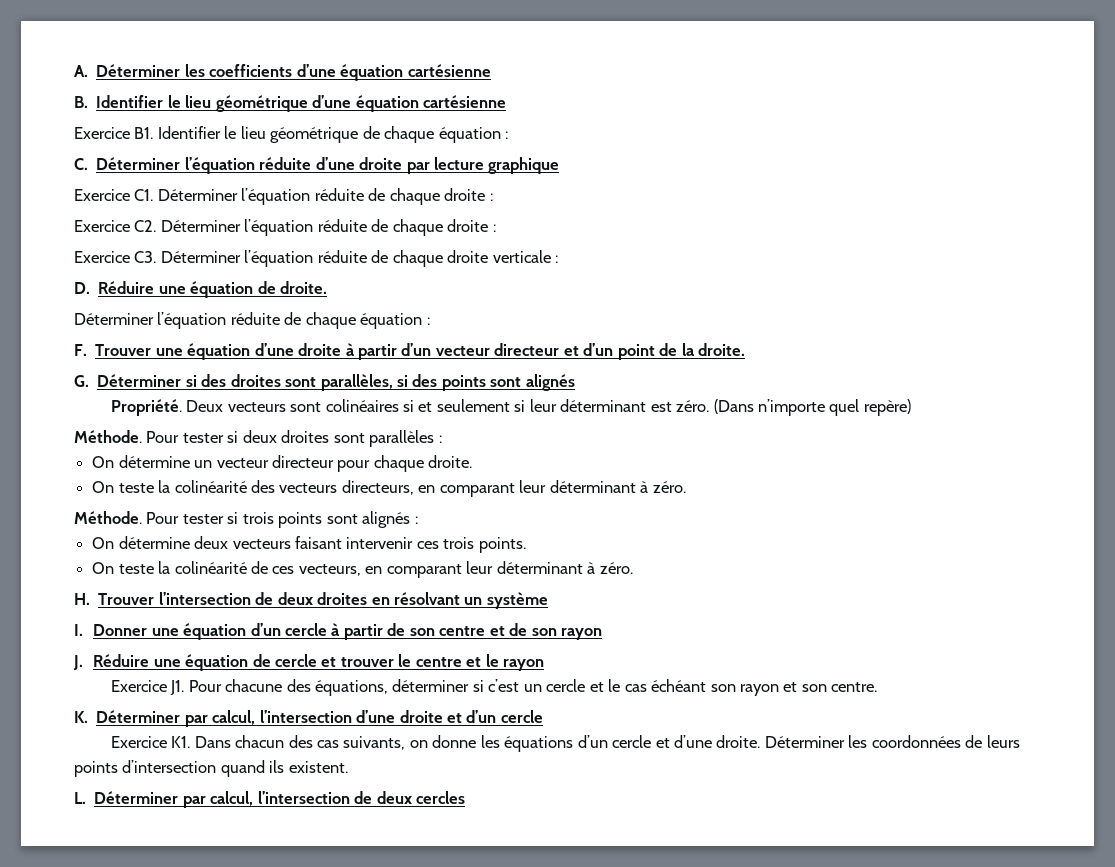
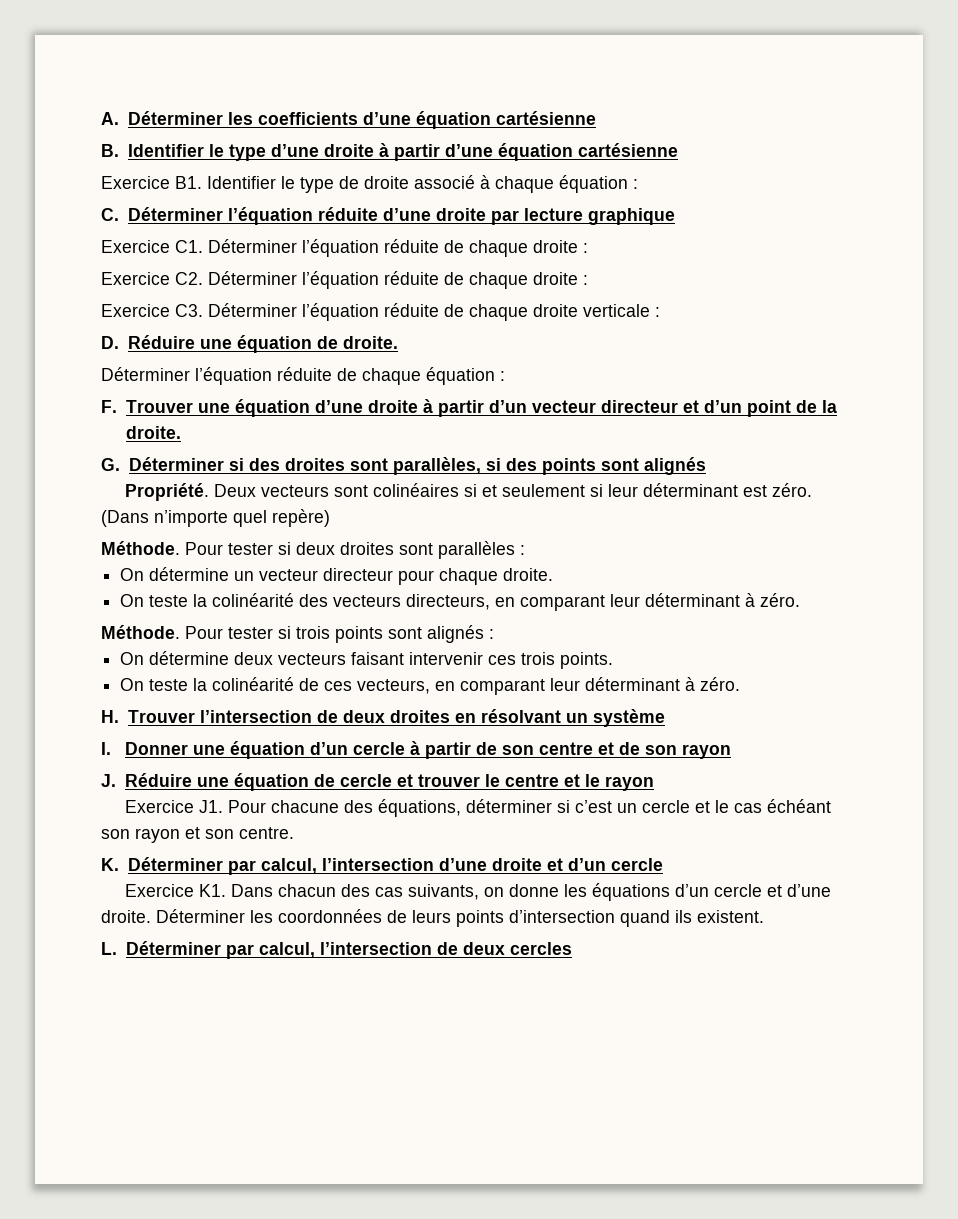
- B. Identifier le lieu géométrique d’une équation cartésienne
+ B. Identifier le type d’une droite à partir d’une équation cartésienne
- Exercice B1. Identifier le lieu géométrique de chaque équation :
+ Exercice B1. Identifier le type de droite associé à chaque équation :

